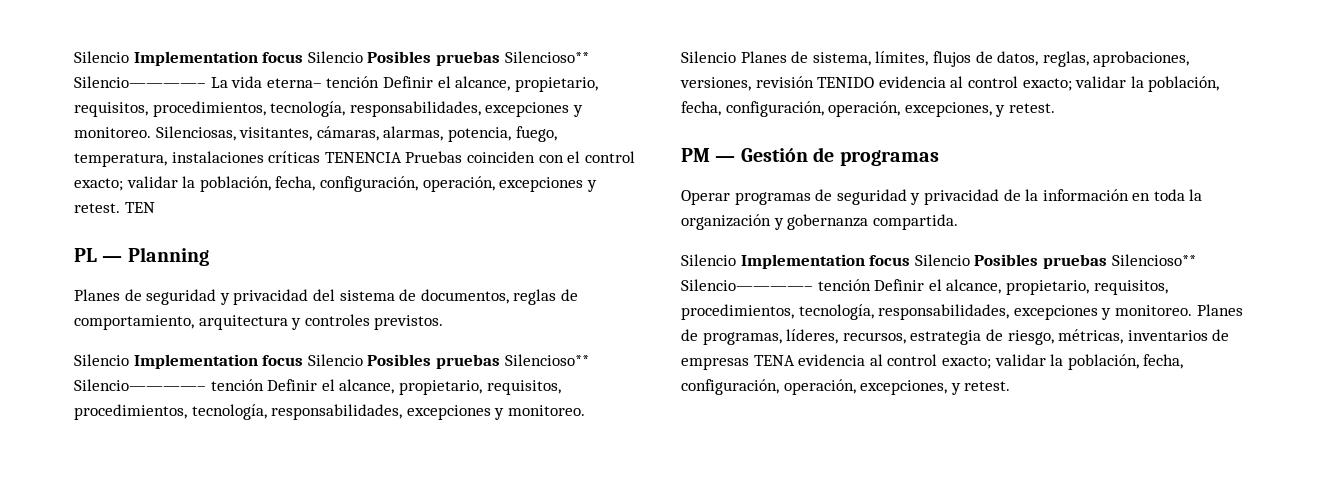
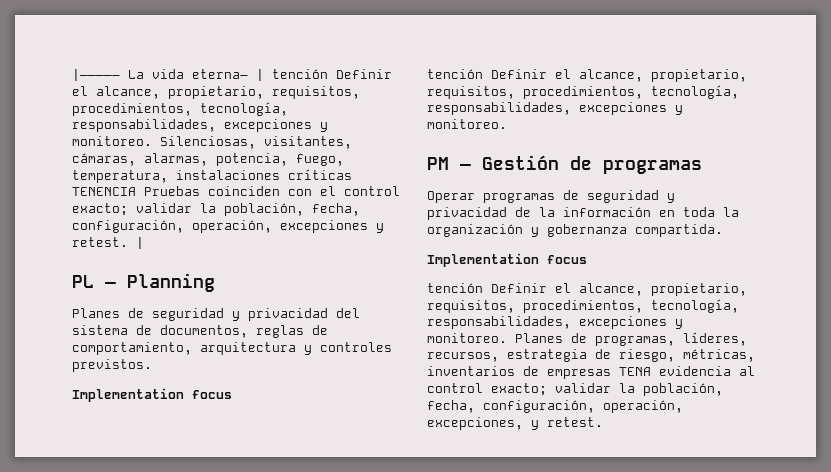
- Silencio Implementation focus Silencio Posibles pruebas Silencioso** Silencio————– La vida eterna– tención Definir el alcance, propietario, requisitos, procedimientos, tecnología, responsabilidades, excepciones y monitoreo.
+ |————– La vida eterna– | tención Definir el alcance, propietario, requisitos, procedimientos, tecnología, responsabilidades, excepciones y monitoreo.
- Silenciosas, visitantes, cámaras, alarmas, potencia, fuego, temperatura, instalaciones críticas TENENCIA Pruebas coinciden con el control exacto; validar la población, fecha, configuración, operación, excepciones y retest. TEN
+ Silenciosas, visitantes, cámaras, alarmas, potencia, fuego, temperatura, instalaciones críticas TENENCIA Pruebas coinciden con el control exacto; validar la población, fecha, configuración, operación, excepciones y retest. |
  Planes de seguridad y privacidad del sistema de documentos, reglas de comportamiento, arquitectura y controles previstos.
- Silencio Implementation focus Silencio Posibles pruebas Silencioso** Silencio————– tención Definir el alcance, propietario, requisitos, procedimientos, tecnología, responsabilidades, excepciones y monitoreo. Silencio Planes de sistema, límites, flujos de datos, reglas, aprobaciones, versiones, revisión TENIDO evidencia al control exacto; validar la población, fecha, configuración, operación, excepciones, y retest.
+ Implementation focus
+ tención Definir el alcance, propietario, requisitos, procedimientos, tecnología, responsabilidades, excepciones y monitoreo.
  Operar programas de seguridad y privacidad de la información en toda la organización y gobernanza compartida.
- Silencio Implementation focus Silencio Posibles pruebas Silencioso** Silencio————– tención Definir el alcance, propietario, requisitos, procedimientos, tecnología, responsabilidades, excepciones y monitoreo.
+ Implementation focus
+ tención Definir el alcance, propietario, requisitos, procedimientos, tecnología, responsabilidades, excepciones y monitoreo.

